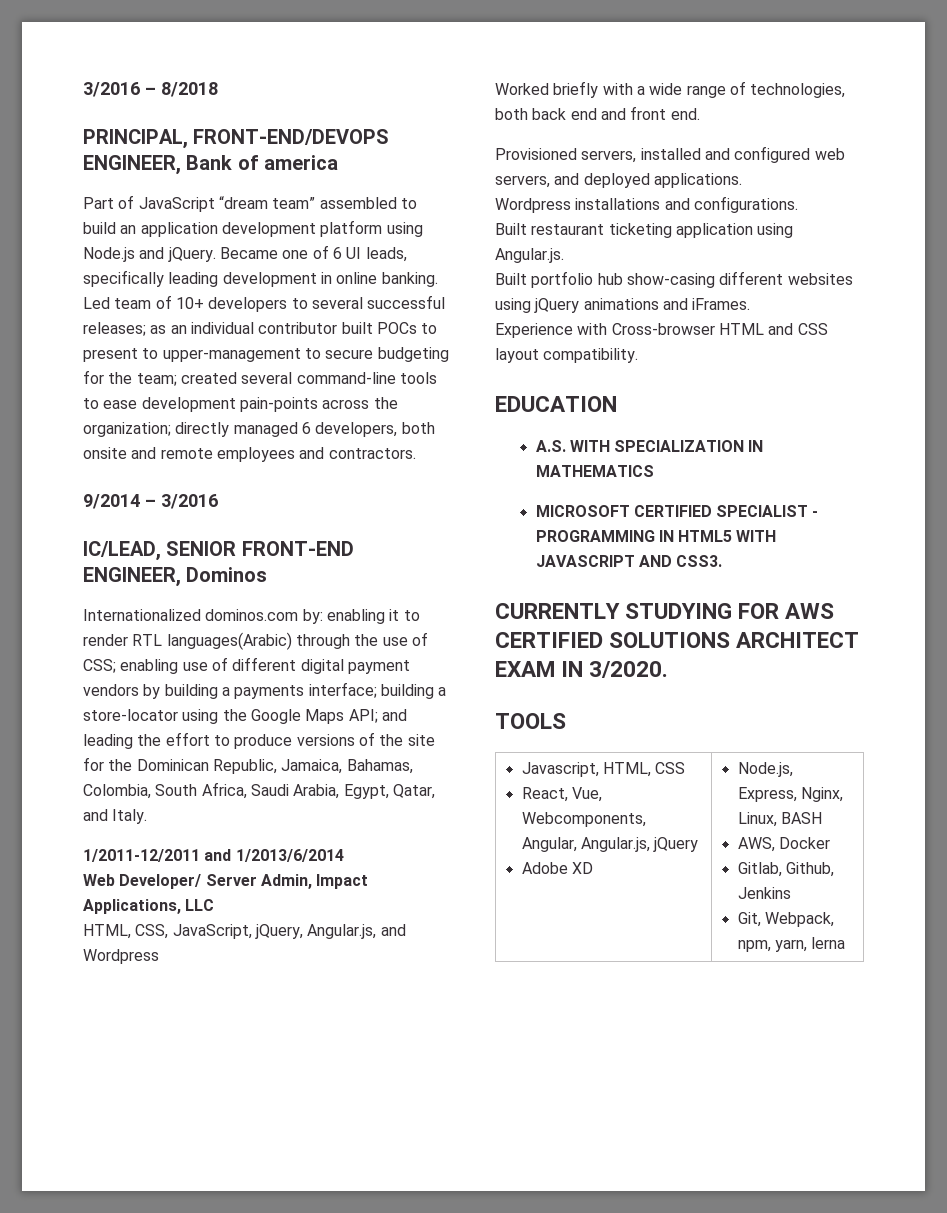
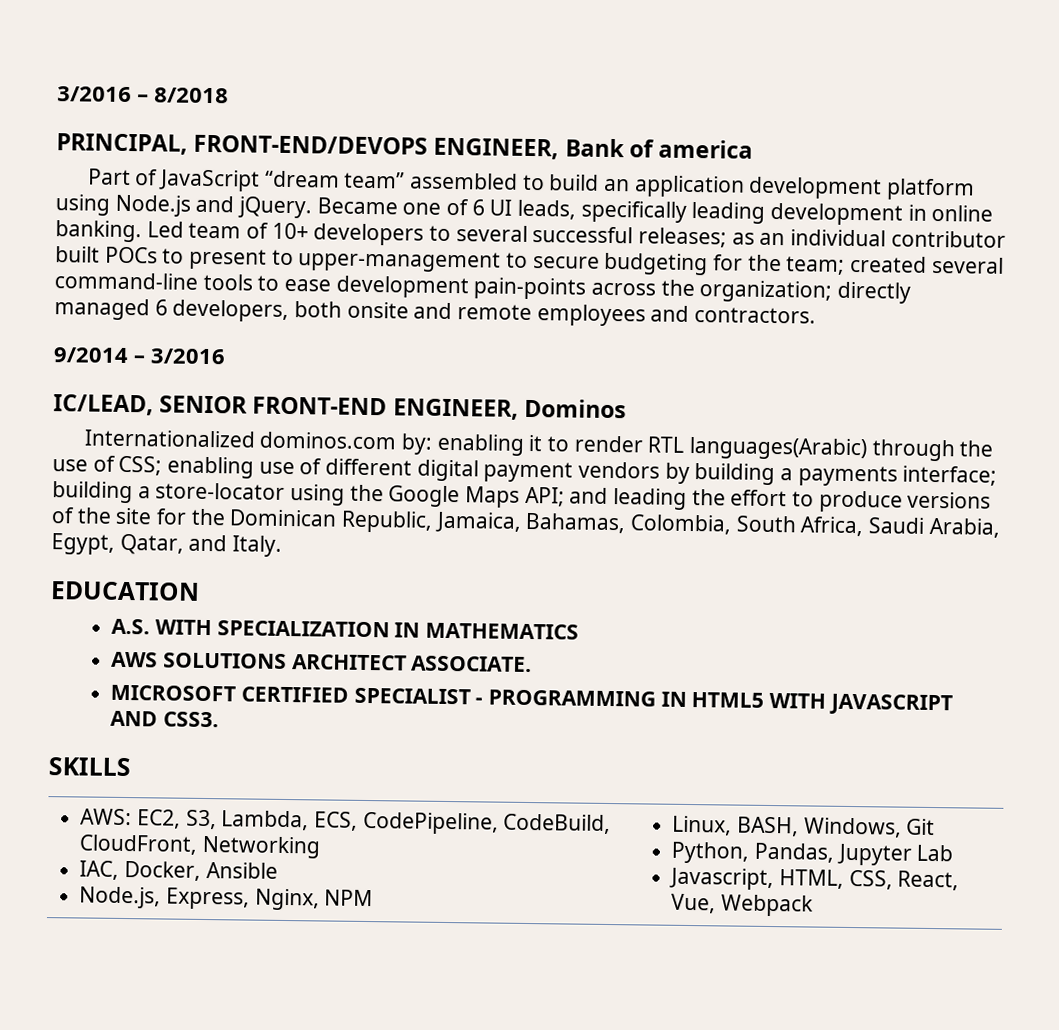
- 1/2011-12/2011 and 1/2013/6/2014
- Web Developer/ Server Admin, Impact Applications, LLC
- HTML, CSS, JavaScript, jQuery, Angular.js, and Wordpress
- Worked briefly with a wide range of technologies, both back end and front end.
- Provisioned servers, installed and configured web servers, and deployed applications.
- Wordpress installations and configurations.
- Built restaurant ticketing application using Angular.js.
- Built portfolio hub show-casing different websites using jQuery animations and iFrames.
- Experience with Cross-browser HTML and CSS layout compatibility.
+ AWS SOLUTIONS ARCHITECT ASSOCIATE.
- CURRENTLY STUDYING FOR AWS CERTIFIED SOLUTIONS ARCHITECT EXAM IN 3/2020.
- TOOLS
- Javascript, HTML, CSS
- React, Vue, Webcomponents, Angular, Angular.js, jQuery
- Adobe XD | Node.js, Express, Nginx, Linux, BASH
- AWS, Docker
- Gitlab, Github, Jenkins
- Git, Webpack, npm, yarn, lerna
+ SKILLS
+ AWS: EC2, S3, Lambda, ECS, CodePipeline, CodeBuild, CloudFront, Networking
+ IAC, Docker, Ansible
+ Node.js, Express, Nginx, NPM | Linux, BASH, Windows, Git
+ Python, Pandas, Jupyter Lab
+ Javascript, HTML, CSS, React, Vue, Webpack

